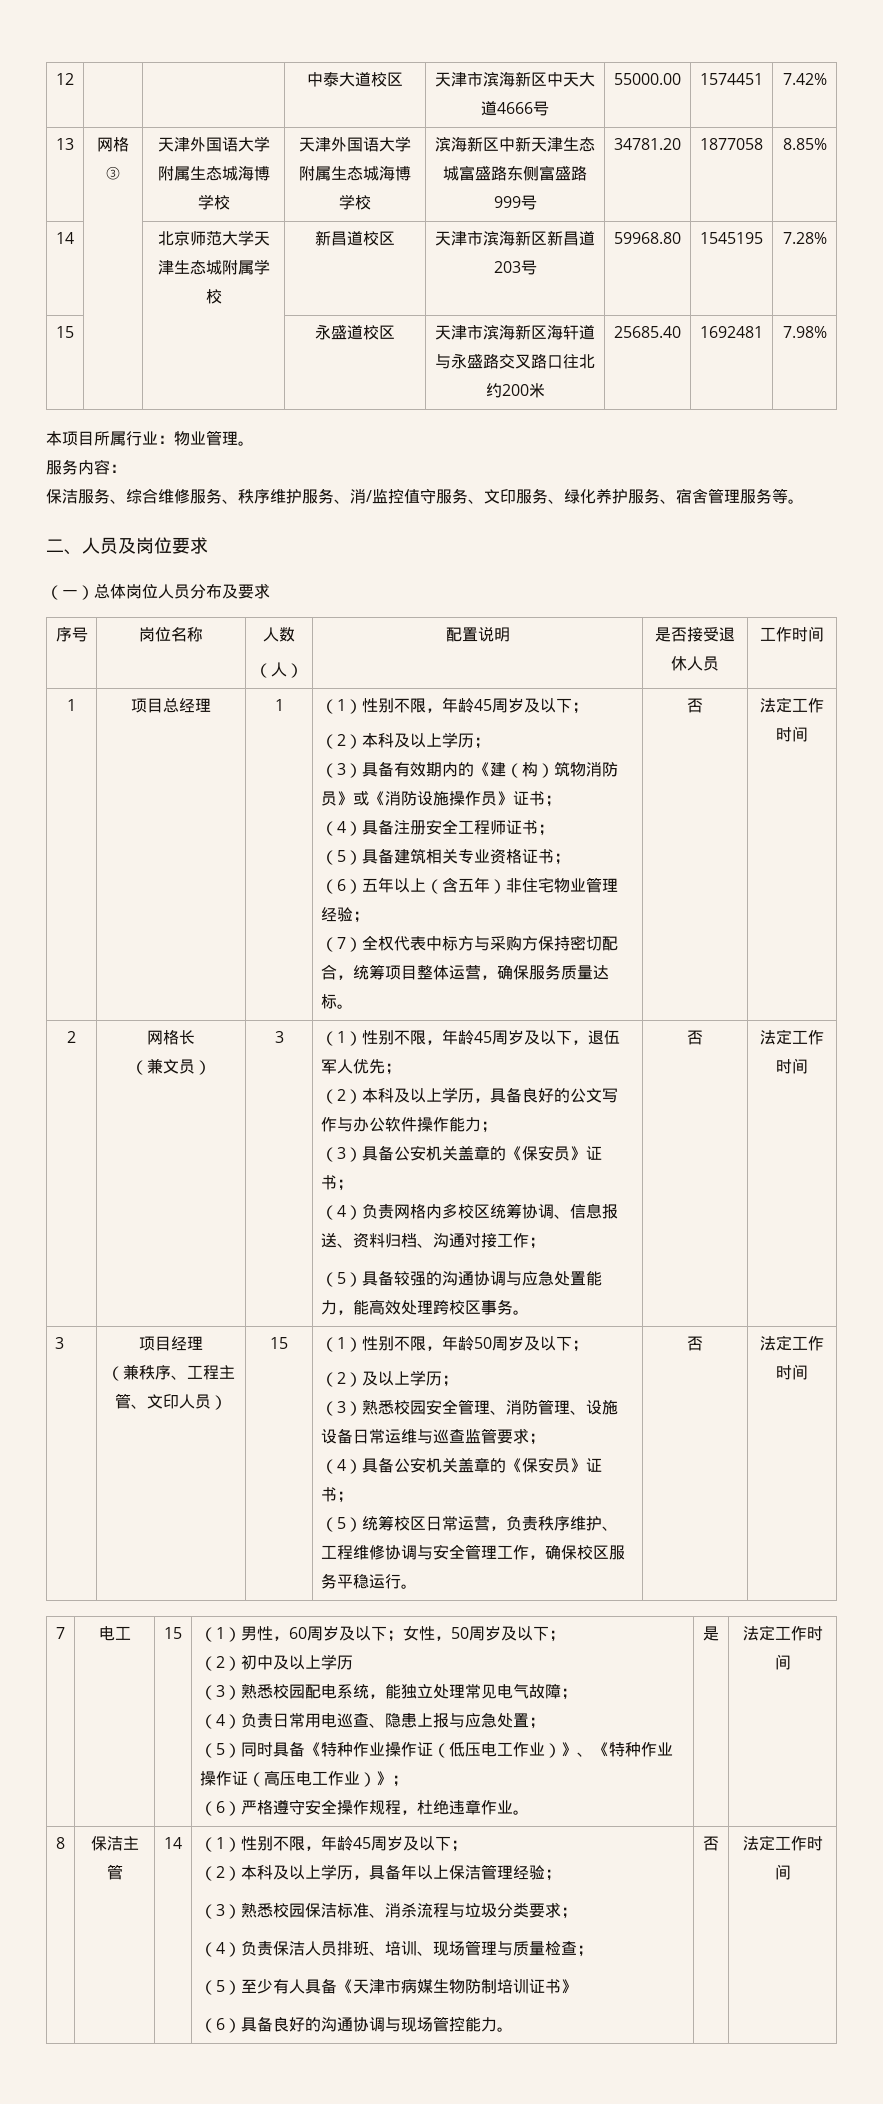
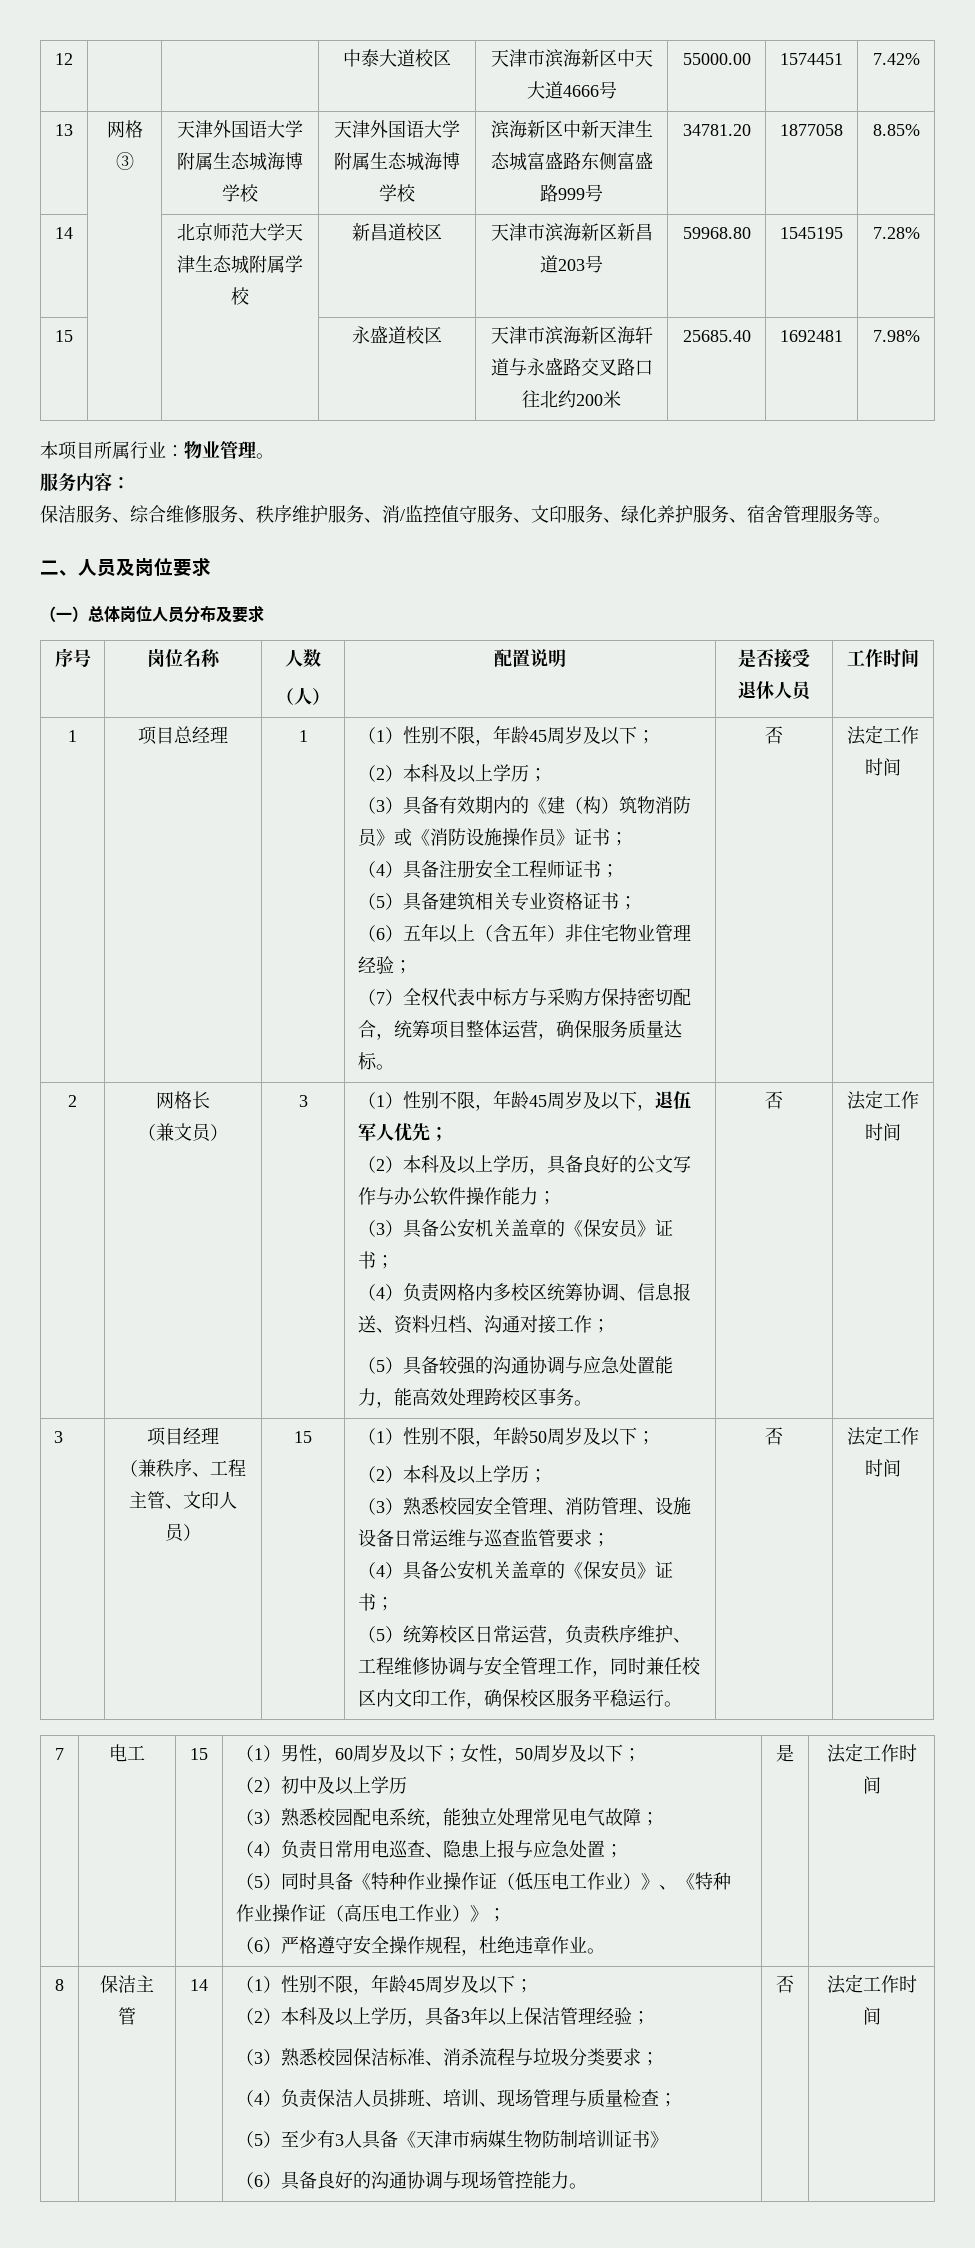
  （1）性别不限，年龄50周岁及以下；
- （2）及以上学历；
+ （2）本科及以上学历；
- （5）统筹校区日常运营，负责秩序维护、工程维修协调与安全管理工作，确保校区服务平稳运行。
+ （5）统筹校区日常运营，负责秩序维护、工程维修协调与安全管理工作，同时兼任校区内文印工作，确保校区服务平稳运行。
- （2）本科及以上学历，具备年以上保洁管理经验；
+ （2）本科及以上学历，具备3年以上保洁管理经验；
- （5）至少有人具备《天津市病媒生物防制培训证书》
+ （5）至少有3人具备《天津市病媒生物防制培训证书》

